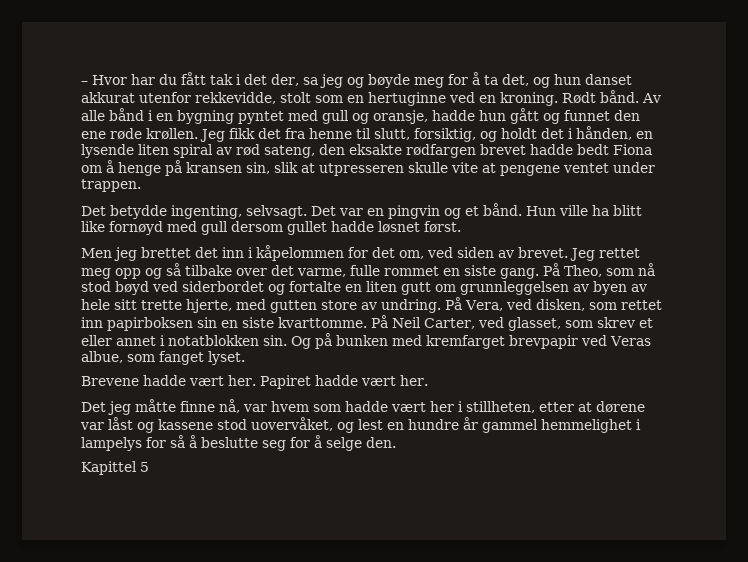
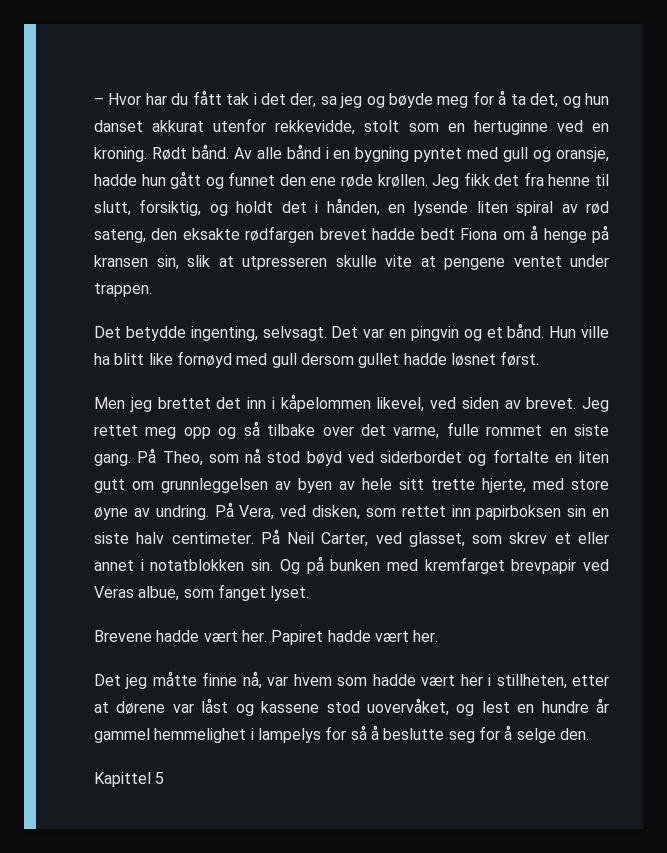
- Men jeg brettet det inn i kåpelommen for det om, ved siden av brevet.
+ Men jeg brettet det inn i kåpelommen likevel, ved siden av brevet.
- På Theo, som nå stod bøyd ved siderbordet og fortalte en liten gutt om grunnleggelsen av byen av hele sitt trette hjerte, med gutten store av undring.
+ På Theo, som nå stod bøyd ved siderbordet og fortalte en liten gutt om grunnleggelsen av byen av hele sitt trette hjerte, med store øyne av undring.
- På Vera, ved disken, som rettet inn papirboksen sin en siste kvarttomme.
+ På Vera, ved disken, som rettet inn papirboksen sin en siste halv centimeter.

